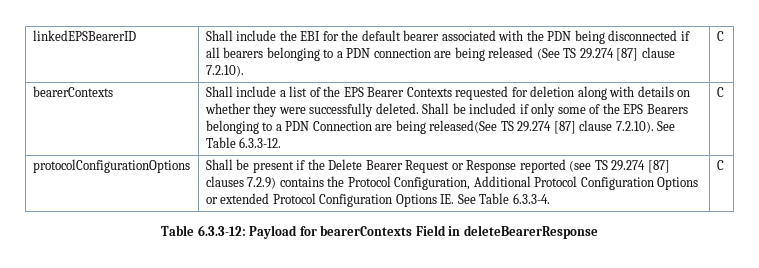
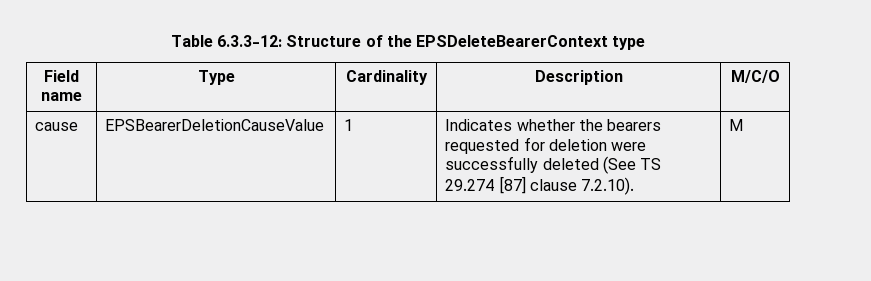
- linkedEPSBearerID | Shall include the EBI for the default bearer associated with the PDN being disconnected if all bearers belonging to a PDN connection are being released (See TS 29.274 [87] clause 7.2.10). | C
- bearerContexts | Shall include a list of the EPS Bearer Contexts requested for deletion along with details on whether they were successfully deleted. Shall be included if only some of the EPS Bearers belonging to a PDN Connection are being released(See TS 29.274 [87] clause 7.2.10). See Table 6.3.3-12. | C
- protocolConfigurationOptions | Shall be present if the Delete Bearer Request or Response reported (see TS 29.274 [87] clauses 7.2.9) contains the Protocol Configuration, Additional Protocol Configuration Options or extended Protocol Configuration Options IE. See Table 6.3.3-4. | C
- Table 6.3.3-12: Payload for bearerContexts Field in deleteBearerResponse
+ Table 6.3.3-12: Structure of the EPSDeleteBearerContext type
+ Field name | Type | Cardinality | Description | M/C/O
+ cause | EPSBearerDeletionCauseValue | 1 | Indicates whether the bearers requested for deletion were successfully deleted (See TS 29.274 [87] clause 7.2.10). | M

